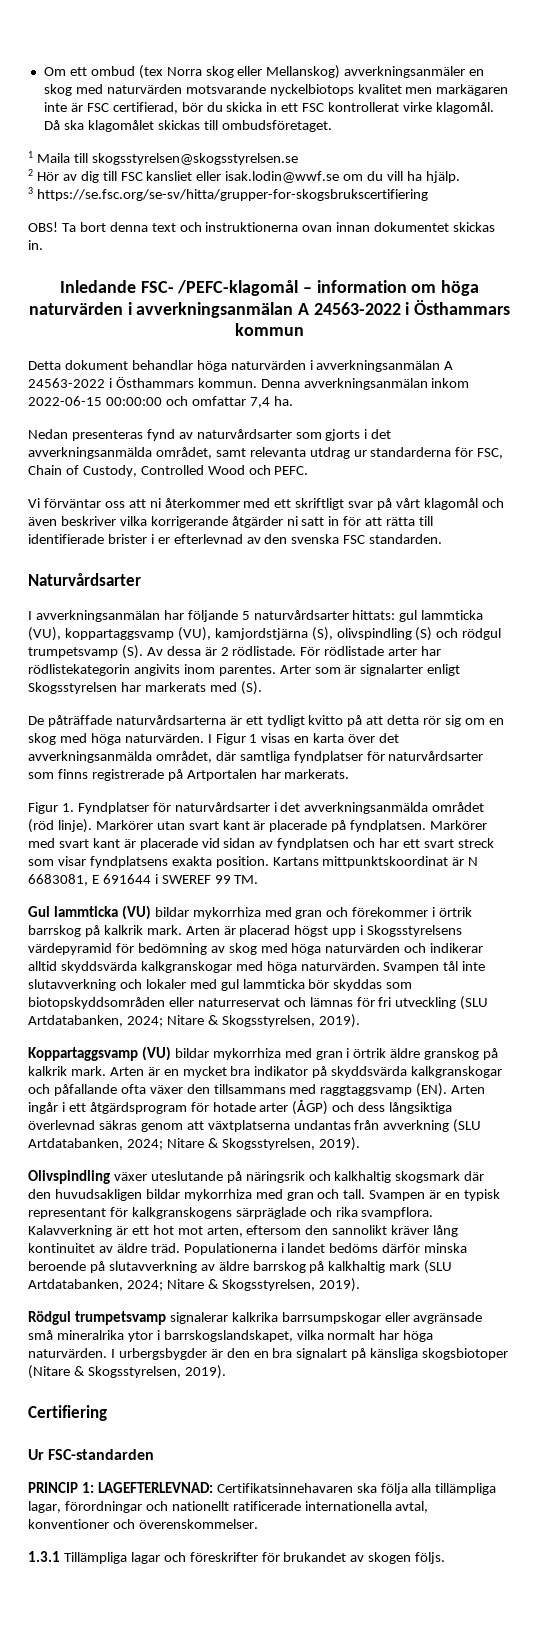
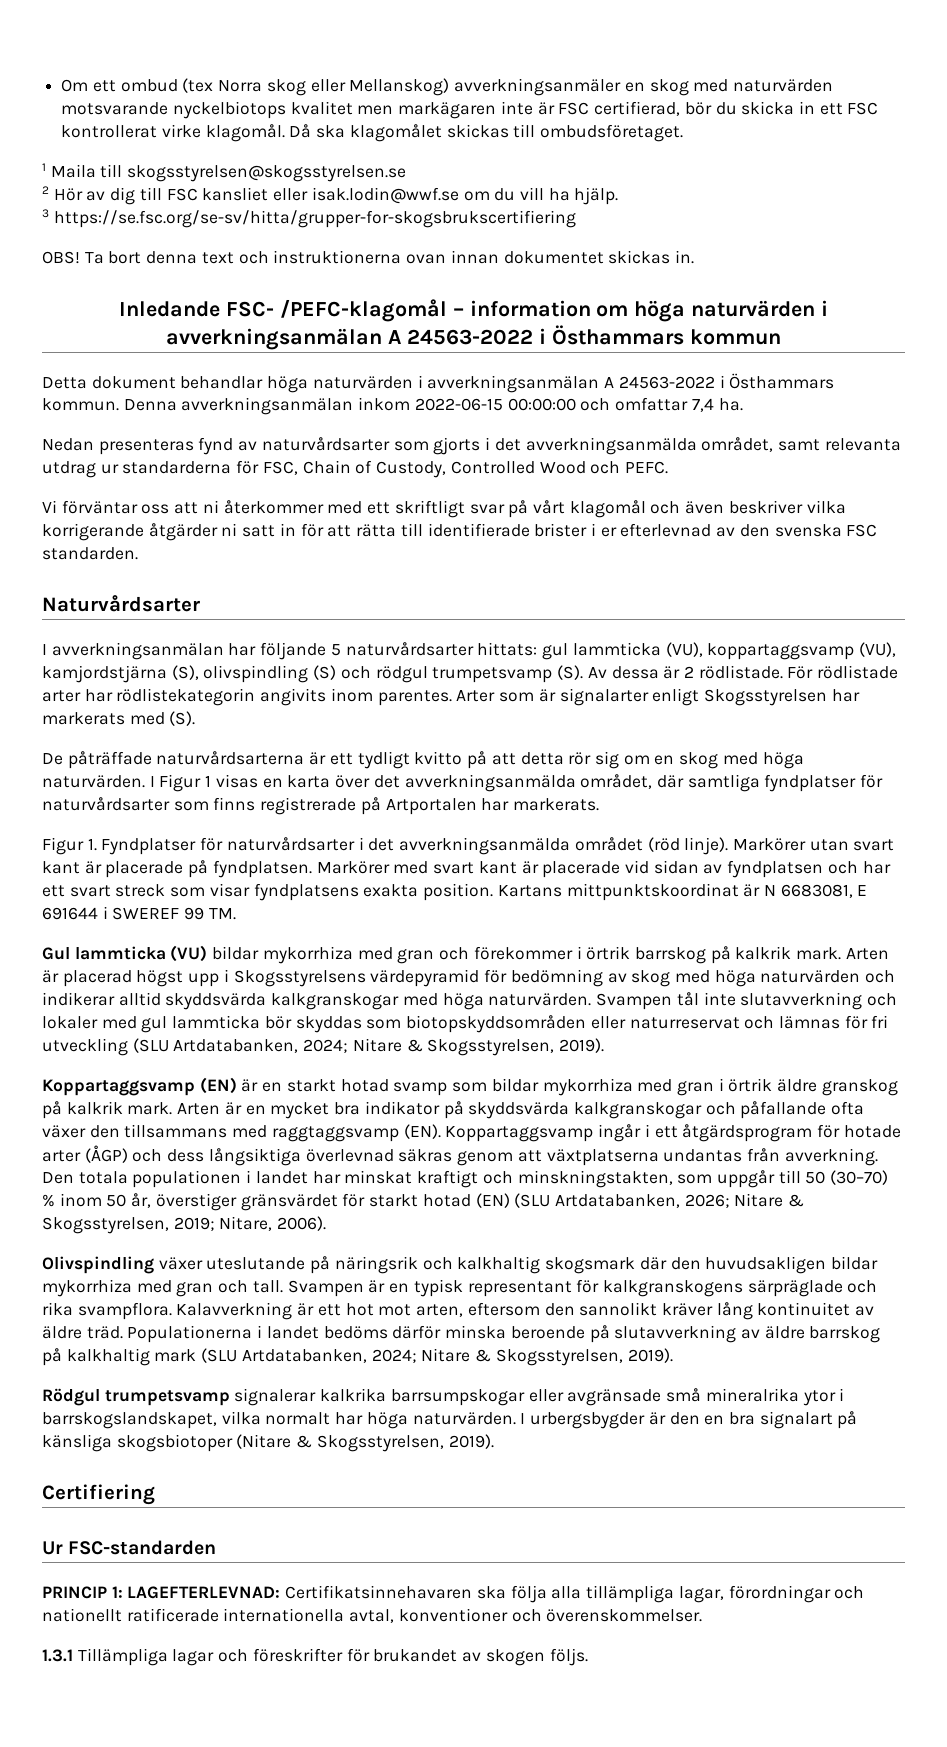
- Koppartaggsvamp (VU) bildar mykorrhiza med gran i örtrik äldre granskog på kalkrik mark.
+ Koppartaggsvamp (EN) är en starkt hotad svamp som bildar mykorrhiza med gran i örtrik äldre granskog på kalkrik mark.
- Arten är en mycket bra indikator på skyddsvärda kalkgranskogar och påfallande ofta växer den tillsammans med raggtaggsvamp (EN). Arten ingår i ett åtgärdsprogram för hotade arter (ÅGP) och dess långsiktiga överlevnad säkras genom att växtplatserna undantas från avverkning (SLU Artdatabanken, 2024; Nitare & Skogsstyrelsen, 2019).
+ Arten är en mycket bra indikator på skyddsvärda kalkgranskogar och påfallande ofta växer den tillsammans med raggtaggsvamp (EN). Koppartaggsvamp ingår i ett åtgärdsprogram för hotade arter (ÅGP) och dess långsiktiga överlevnad säkras genom att växtplatserna undantas från avverkning. Den totala populationen i landet har minskat kraftigt och minskningstakten, som uppgår till 50 (30–70) % inom 50 år, överstiger gränsvärdet för starkt hotad (EN) (SLU Artdatabanken, 2026; Nitare & Skogsstyrelsen, 2019; Nitare, 2006).

